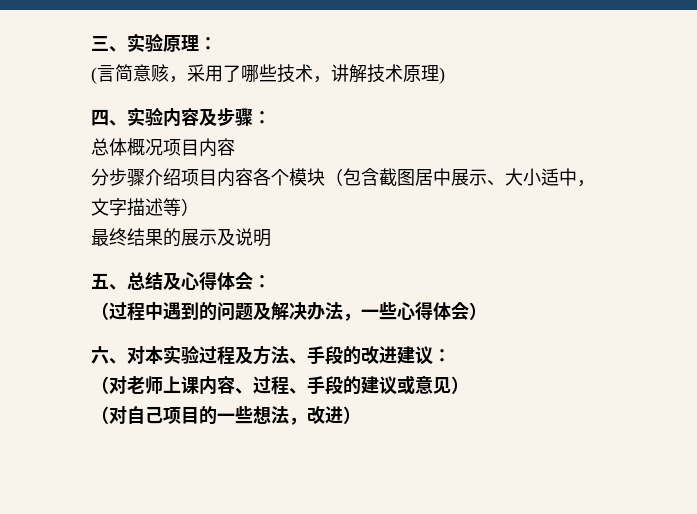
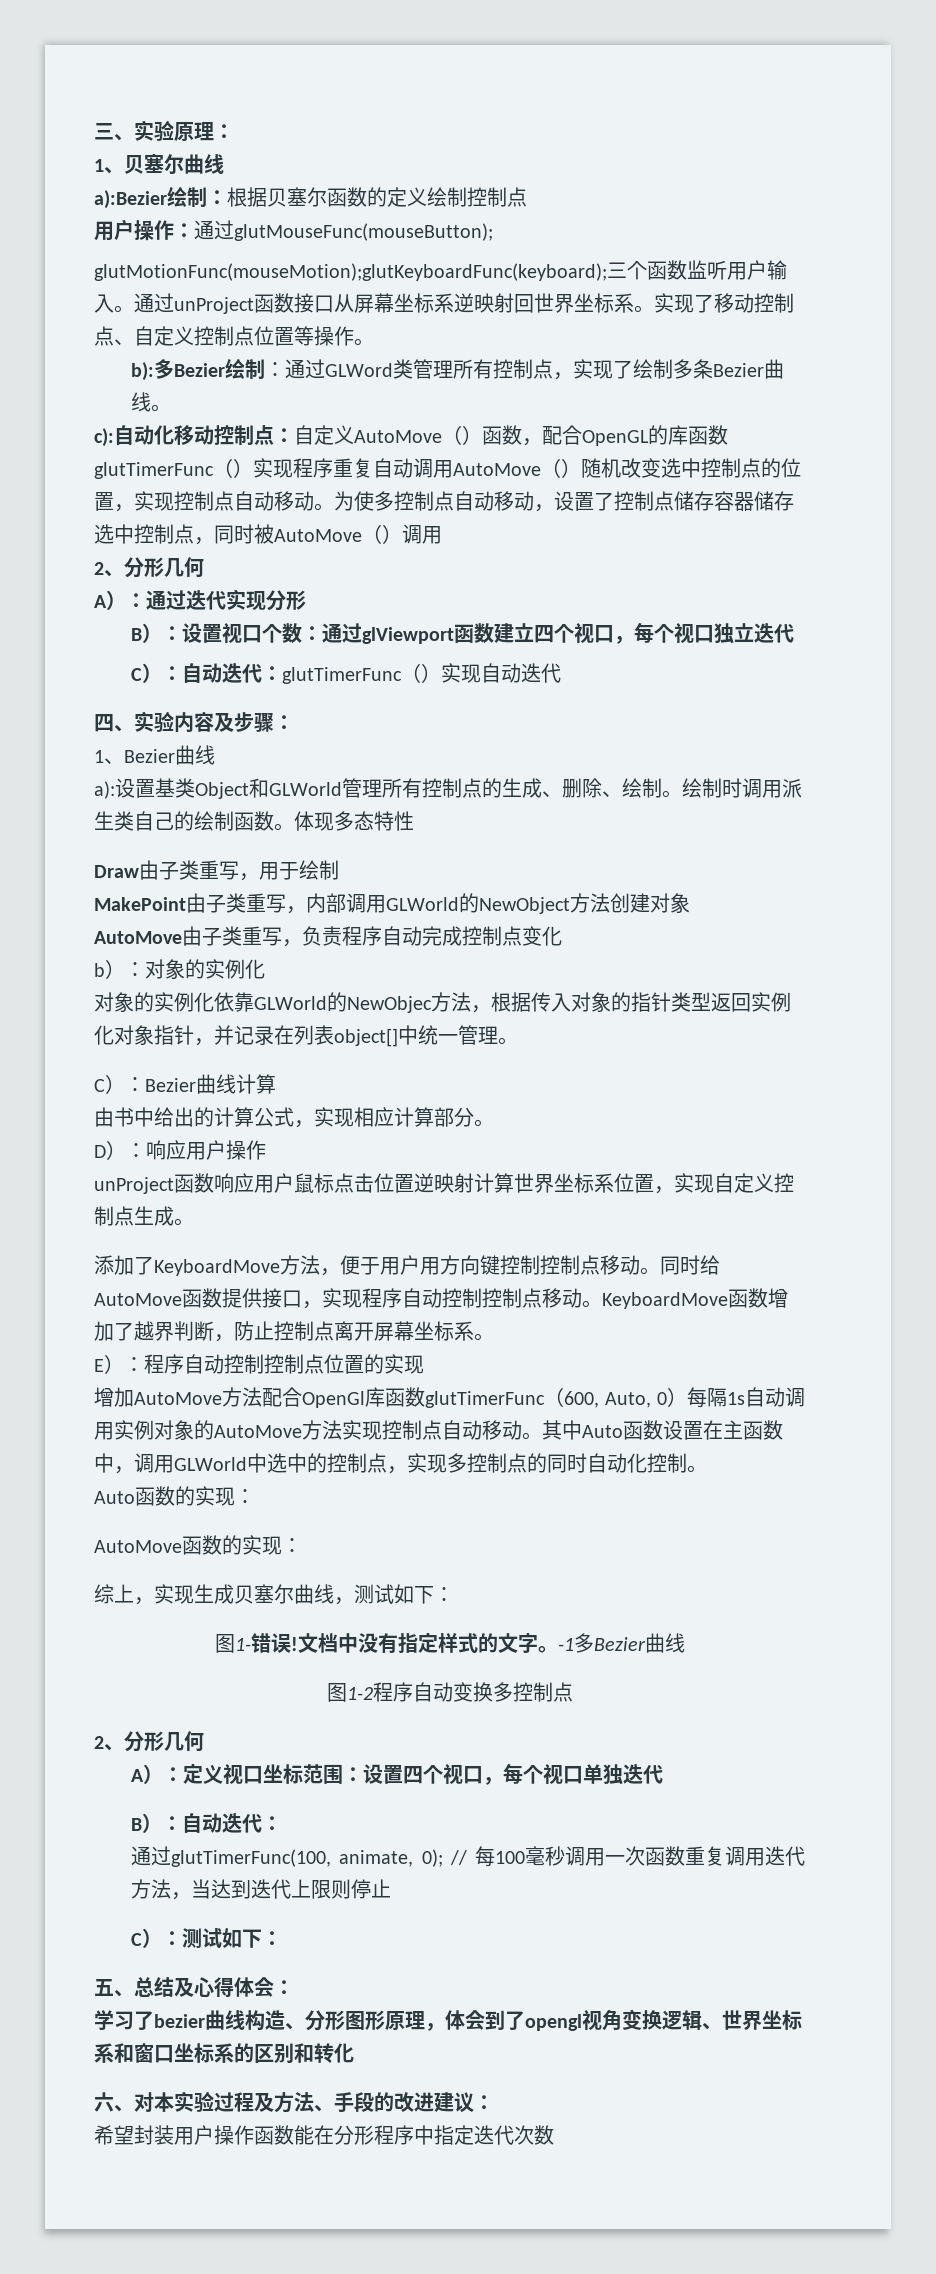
- (言简意赅，采用了哪些技术，讲解技术原理)
+ 1、贝塞尔曲线
+ a):Bezier绘制：根据贝塞尔函数的定义绘制控制点
+ 用户操作：通过glutMouseFunc(mouseButton);
+ glutMotionFunc(mouseMotion);glutKeyboardFunc(keyboard);三个函数监听用户输入。通过unProject函数接口从屏幕坐标系逆映射回世界坐标系。实现了移动控制点、自定义控制点位置等操作。
+ b):多Bezier绘制：通过GLWord类管理所有控制点，实现了绘制多条Bezier曲线。
+ c):自动化移动控制点：自定义AutoMove（）函数，配合OpenGL的库函数glutTimerFunc（）实现程序重复自动调用AutoMove（）随机改变选中控制点的位置，实现控制点自动移动。为使多控制点自动移动，设置了控制点储存容器储存选中控制点，同时被AutoMove（）调用
+ 2、分形几何
+ A）：通过迭代实现分形
+ B）：设置视口个数：通过glViewport函数建立四个视口，每个视口独立迭代
+ C）：自动迭代：glutTimerFunc（）实现自动迭代
- 总体概况项目内容
- 分步骤介绍项目内容各个模块（包含截图居中展示、大小适中，文字描述等）
- 最终结果的展示及说明
+ 1、Bezier曲线
+ a):设置基类Object和GLWorld管理所有控制点的生成、删除、绘制。绘制时调用派生类自己的绘制函数。体现多态特性
+ Draw由子类重写，用于绘制
+ MakePoint由子类重写，内部调用GLWorld的NewObject方法创建对象
+ AutoMove由子类重写，负责程序自动完成控制点变化
+ b）：对象的实例化
+ 对象的实例化依靠GLWorld的NewObjec方法，根据传入对象的指针类型返回实例化对象指针，并记录在列表object[]中统一管理。
+ C）：Bezier曲线计算
+ 由书中给出的计算公式，实现相应计算部分。
+ D）：响应用户操作
+ unProject函数响应用户鼠标点击位置逆映射计算世界坐标系位置，实现自定义控制点生成。
+ 添加了KeyboardMove方法，便于用户用方向键控制控制点移动。同时给AutoMove函数提供接口，实现程序自动控制控制点移动。KeyboardMove函数增加了越界判断，防止控制点离开屏幕坐标系。
+ E）：程序自动控制控制点位置的实现
+ 增加AutoMove方法配合OpenGl库函数glutTimerFunc（600, Auto, 0）每隔1s自动调用实例对象的AutoMove方法实现控制点自动移动。其中Auto函数设置在主函数中，调用GLWorld中选中的控制点，实现多控制点的同时自动化控制。
+ Auto函数的实现：
+ AutoMove函数的实现：
+ 综上，实现生成贝塞尔曲线，测试如下：
+ 图1-错误!文档中没有指定样式的文字。-1多Bezier曲线
+ 图1-2程序自动变换多控制点
+ 2、分形几何
+ A）：定义视口坐标范围：设置四个视口，每个视口单独迭代
+ B）：自动迭代：
+ 通过glutTimerFunc(100, animate, 0); // 每100毫秒调用一次函数重复调用迭代方法，当达到迭代上限则停止
+ C）：测试如下：
- （过程中遇到的问题及解决办法，一些心得体会）
+ 学习了bezier曲线构造、分形图形原理，体会到了opengl视角变换逻辑、世界坐标系和窗口坐标系的区别和转化
- （对老师上课内容、过程、手段的建议或意见）
- （对自己项目的一些想法，改进）
+ 希望封装用户操作函数能在分形程序中指定迭代次数

